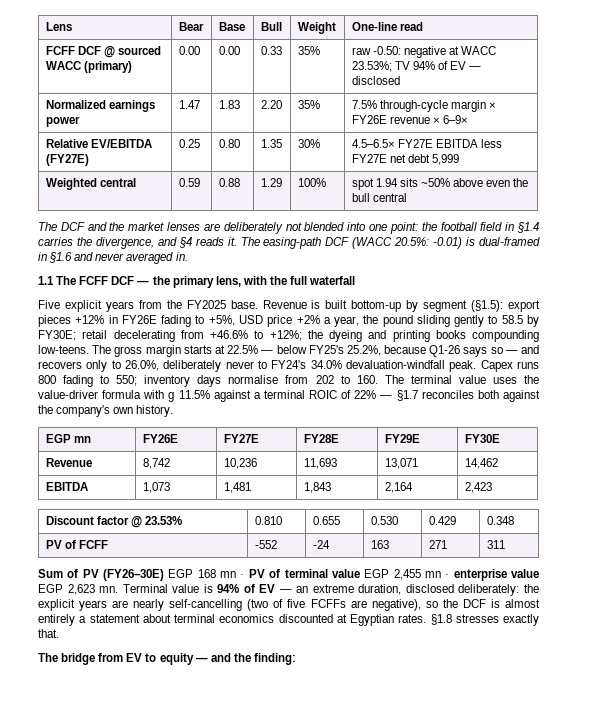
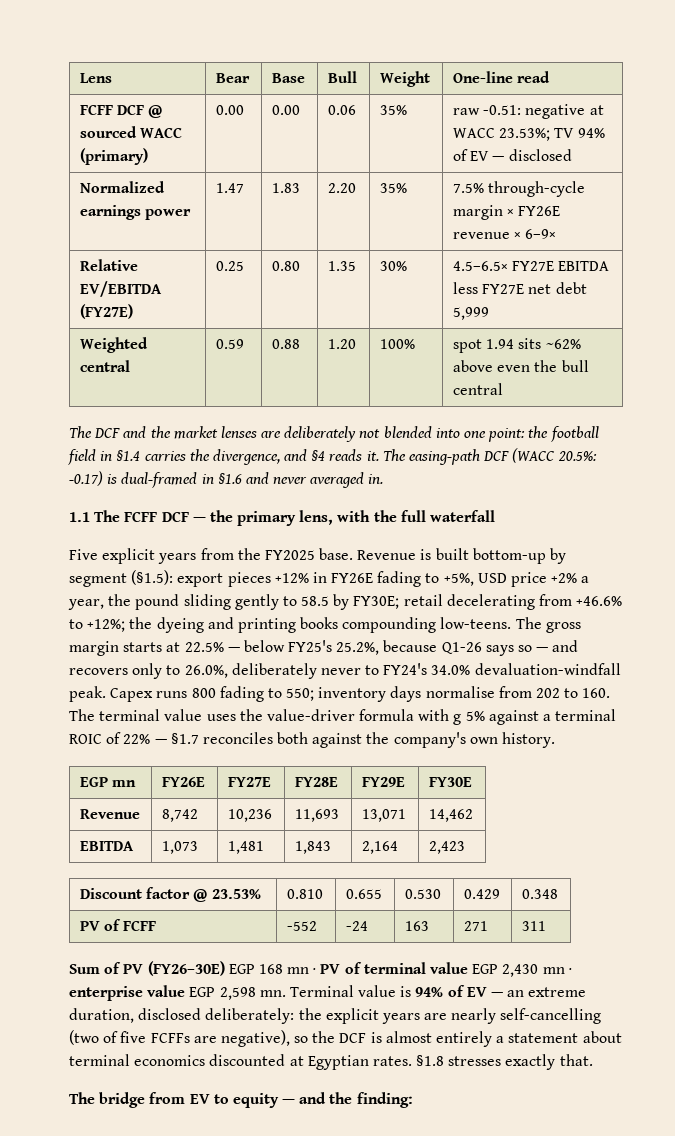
- FCFF DCF @ sourced WACC (primary) | 0.00 | 0.00 | 0.33 | 35% | raw -0.50: negative at WACC 23.53%; TV 94% of EV — disclosed
+ FCFF DCF @ sourced WACC (primary) | 0.00 | 0.00 | 0.06 | 35% | raw -0.51: negative at WACC 23.53%; TV 94% of EV — disclosed
- Weighted central | 0.59 | 0.88 | 1.29 | 100% | spot 1.94 sits ~50% above even the bull central
+ Weighted central | 0.59 | 0.88 | 1.20 | 100% | spot 1.94 sits ~62% above even the bull central
- The easing-path DCF (WACC 20.5%: -0.01) is dual-framed in §1.6 and never averaged in.
+ The easing-path DCF (WACC 20.5%: -0.17) is dual-framed in §1.6 and never averaged in.
- Capex runs 800 fading to 550; inventory days normalise from 202 to 160. The terminal value uses the value-driver formula with g 11.5% against a terminal ROIC of 22% — §1.7 reconciles both against the company's own history.
+ Capex runs 800 fading to 550; inventory days normalise from 202 to 160. The terminal value uses the value-driver formula with g 5% against a terminal ROIC of 22% — §1.7 reconciles both against the company's own history.
- Sum of PV (FY26–30E) EGP 168 mn · PV of terminal value EGP 2,455 mn · enterprise value EGP 2,623 mn.
+ Sum of PV (FY26–30E) EGP 168 mn · PV of terminal value EGP 2,430 mn · enterprise value EGP 2,598 mn.

